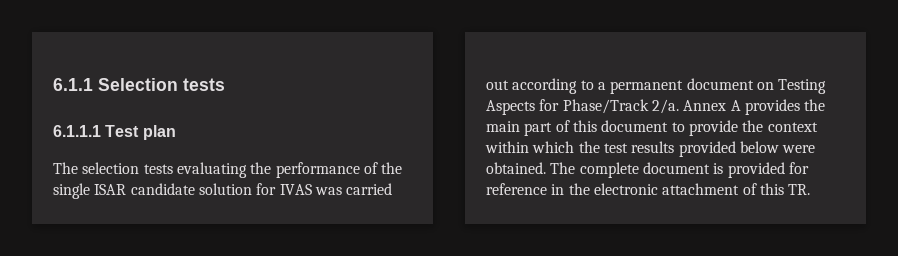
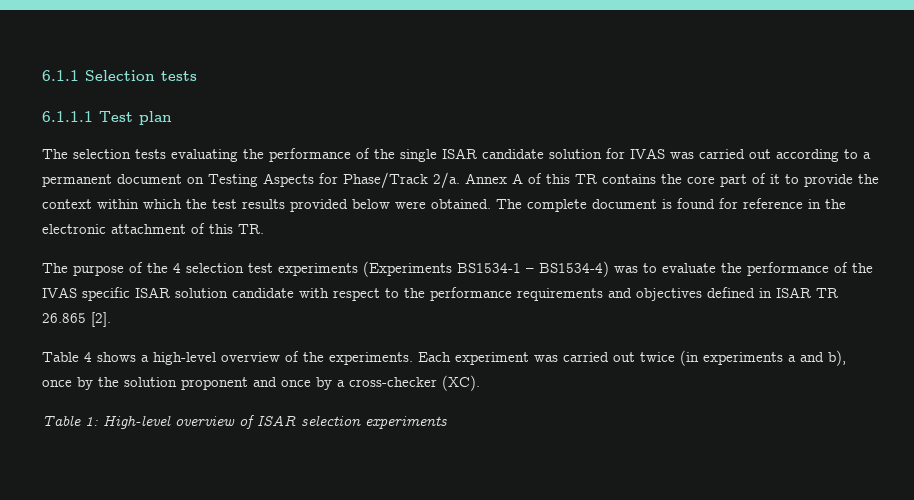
- Annex A provides the main part of this document to provide the context within which the test results provided below were obtained.
+ Annex A of this TR contains the core part of it to provide the context within which the test results provided below were obtained.
- The complete document is provided for reference in the electronic attachment of this TR.
+ The complete document is found for reference in the electronic attachment of this TR.
+ The purpose of the 4 selection test experiments (Experiments BS1534-1 – BS1534-4) was to evaluate the performance of the IVAS specific ISAR solution candidate with respect to the performance requirements and objectives defined in ISAR TR 26.865 [2].
+ Table 4 shows a high-level overview of the experiments. Each experiment was carried out twice (in experiments a and b), once by the solution proponent and once by a cross-checker (XC).
+ Table 1: High-level overview of ISAR selection experiments

